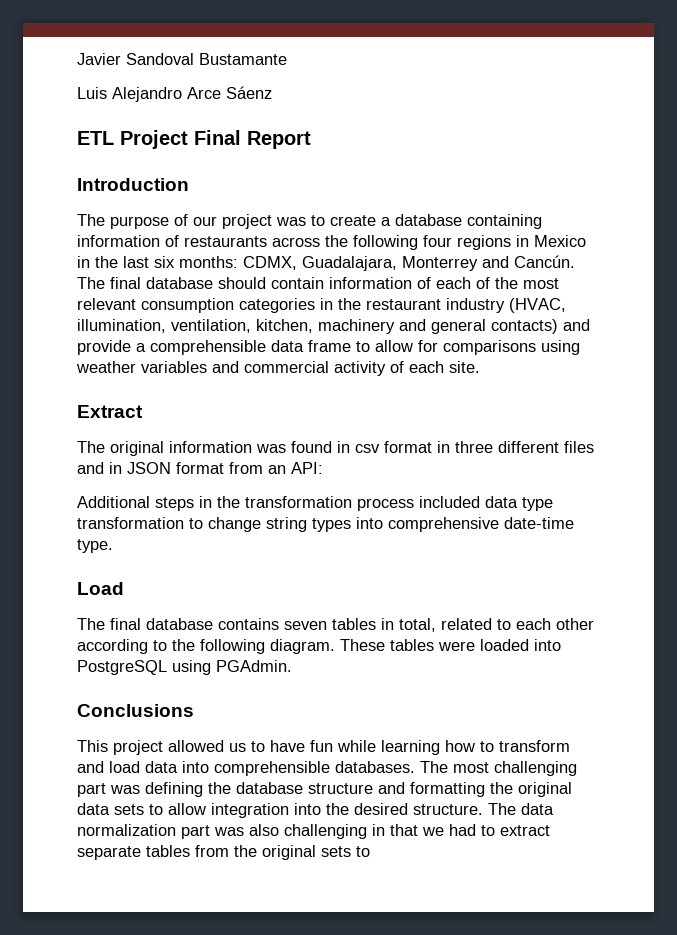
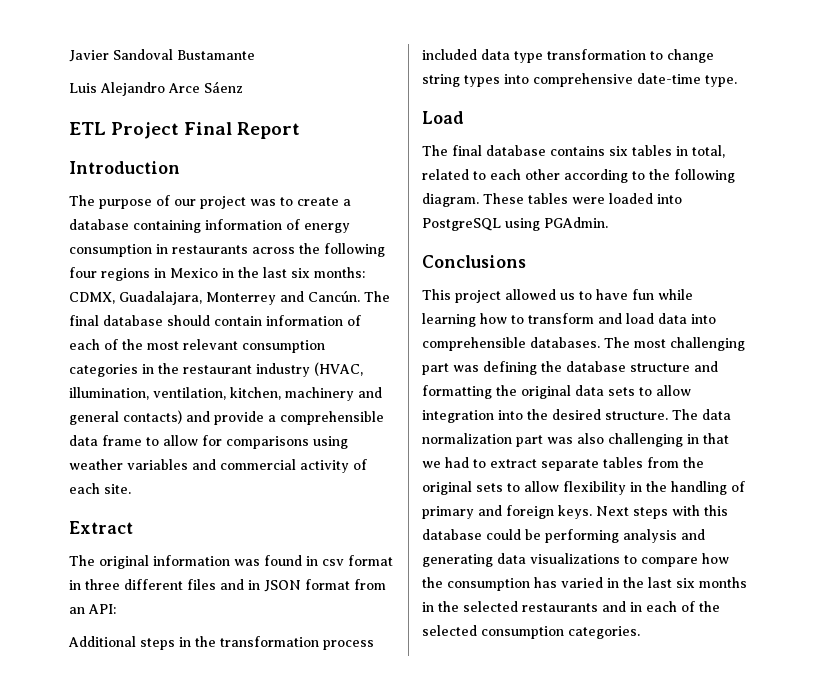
- The purpose of our project was to create a database containing information of restaurants across the following four regions in Mexico in the last six months: CDMX, Guadalajara, Monterrey and Cancún.
+ The purpose of our project was to create a database containing information of energy consumption in restaurants across the following four regions in Mexico in the last six months: CDMX, Guadalajara, Monterrey and Cancún.
- The final database contains seven tables in total, related to each other according to the following diagram.
+ The final database contains six tables in total, related to each other according to the following diagram.
- The data normalization part was also challenging in that we had to extract separate tables from the original sets to
+ The data normalization part was also challenging in that we had to extract separate tables from the original sets to allow flexibility in the handling of primary and foreign keys. Next steps with this database could be performing analysis and generating data visualizations to compare how the consumption has varied in the last six months in the selected restaurants and in each of the selected consumption categories.

